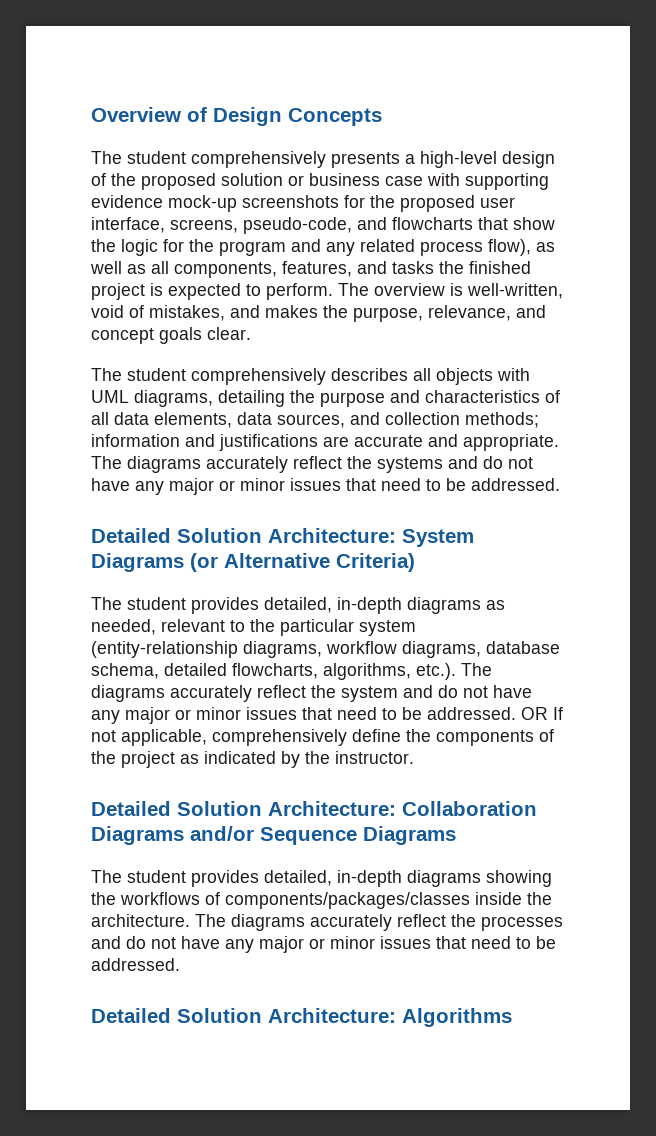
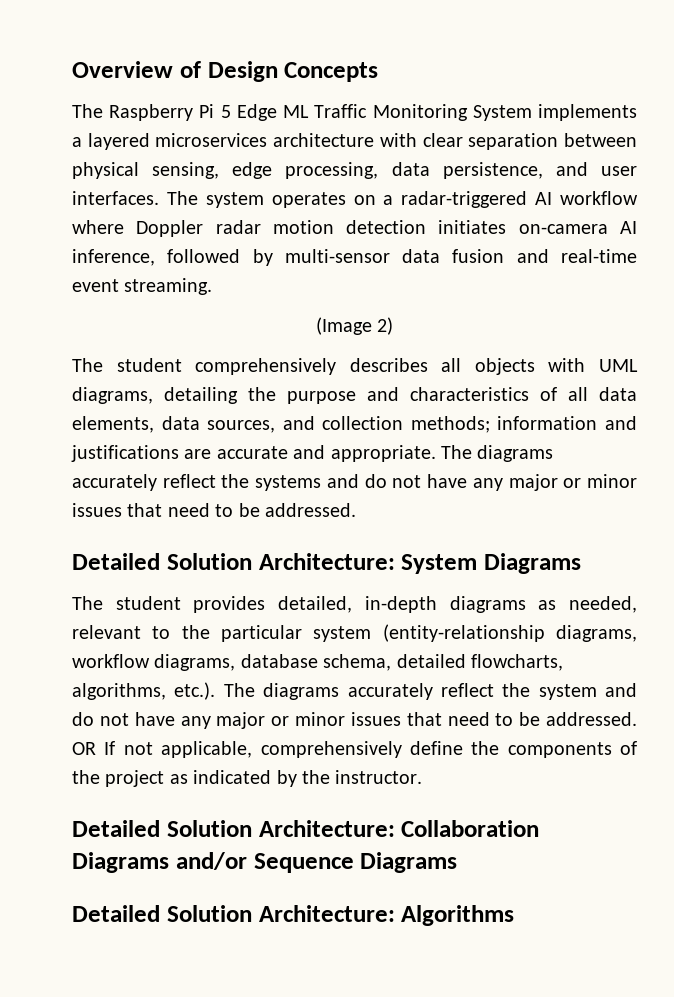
- The student comprehensively presents a high-level design of the proposed solution or business case with supporting evidence mock-up screenshots for the proposed user interface, screens, pseudo-code, and flowcharts that show the logic for the program and any related process flow), as well as all components, features, and tasks the finished project is expected to perform. The overview is well-written, void of mistakes, and makes the purpose, relevance, and concept goals clear.
+ The Raspberry Pi 5 Edge ML Traffic Monitoring System implements a layered microservices architecture with clear separation between physical sensing, edge processing, data persistence, and user interfaces. The system operates on a radar-triggered AI workflow where Doppler radar motion detection initiates on-camera AI inference, followed by multi-sensor data fusion and real-time event streaming.
+ (Image 2)
- Detailed Solution Architecture: System Diagrams (or Alternative Criteria)
+ Detailed Solution Architecture: System Diagrams
- The student provides detailed, in-depth diagrams showing the workflows of components/packages/classes inside the architecture. The diagrams accurately reflect the processes and do not have any major or minor issues that need to be addressed.

